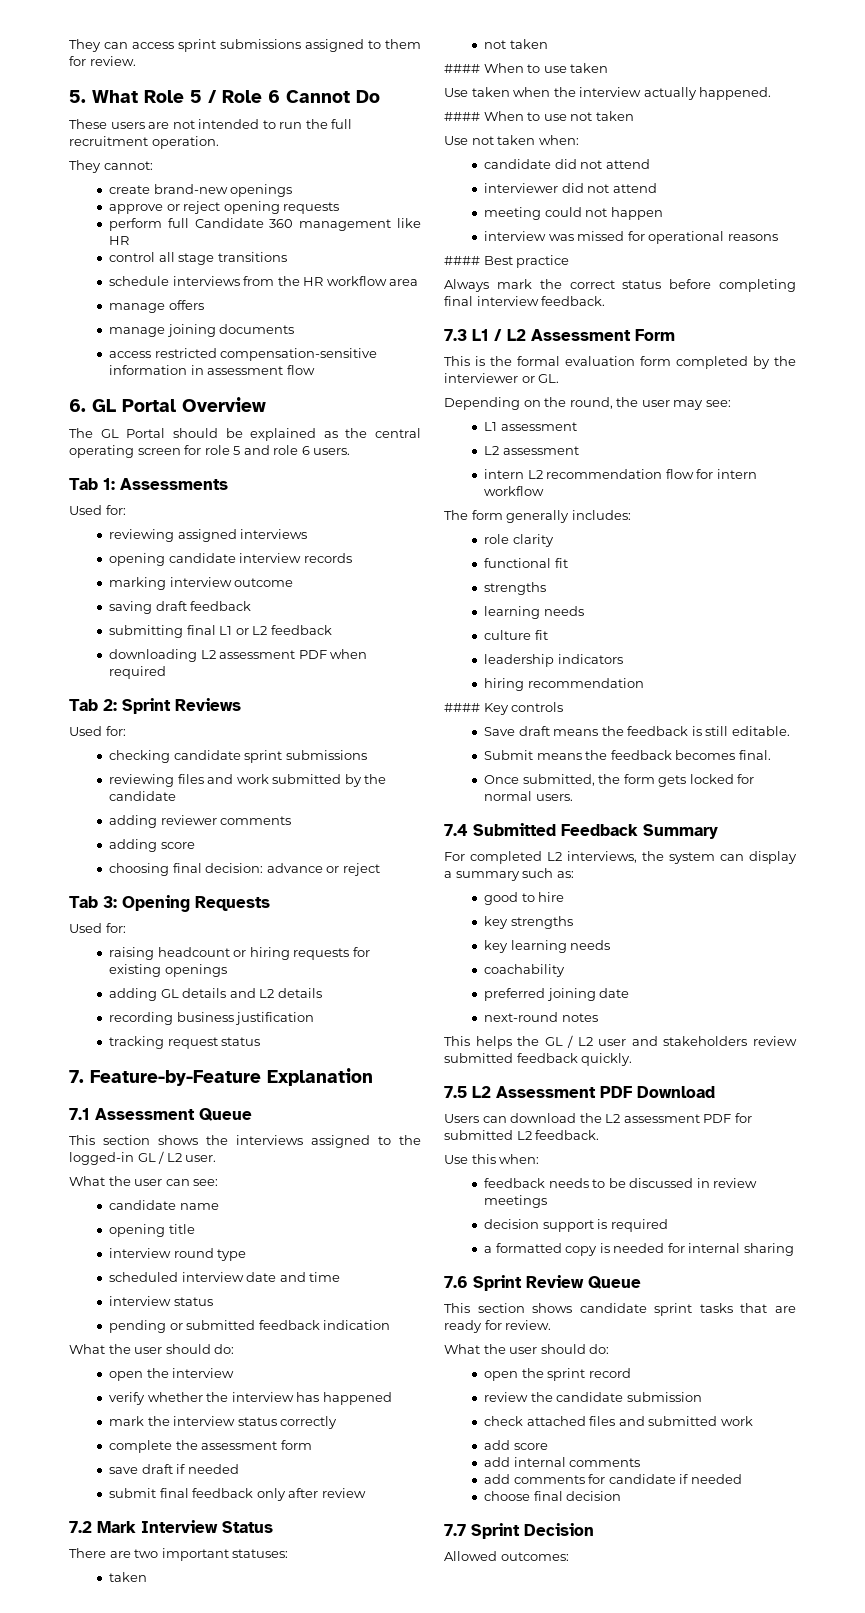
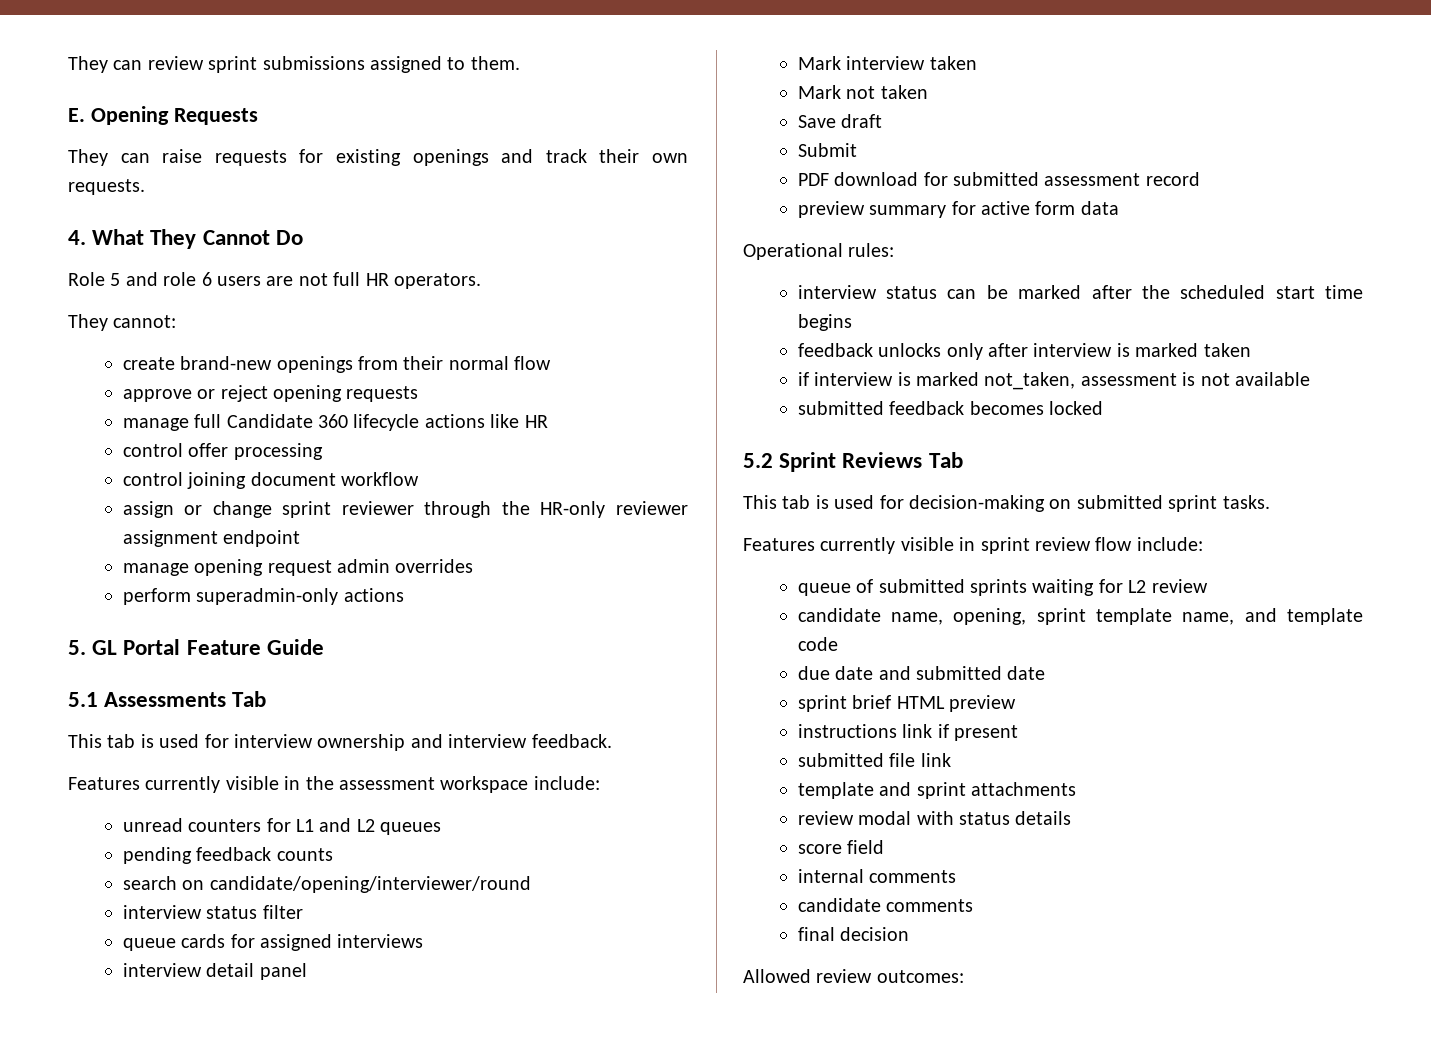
- They can access sprint submissions assigned to them for review.
- 5. What Role 5 / Role 6 Cannot Do
- These users are not intended to run the full recruitment operation.
+ They can review sprint submissions assigned to them.
+ E. Opening Requests
+ They can raise requests for existing openings and track their own requests.
+ 4. What They Cannot Do
+ Role 5 and role 6 users are not full HR operators.
- create brand-new openings
+ create brand-new openings from their normal flow
- perform full Candidate 360 management like HR
+ manage full Candidate 360 lifecycle actions like HR
- control all stage transitions
- schedule interviews from the HR workflow area
- manage offers
- manage joining documents
- access restricted compensation-sensitive information in assessment flow
- 6. GL Portal Overview
- The GL Portal should be explained as the central operating screen for role 5 and role 6 users.
- Tab 1: Assessments
- Used for:
- reviewing assigned interviews
- opening candidate interview records
- marking interview outcome
- saving draft feedback
- submitting final L1 or L2 feedback
- downloading L2 assessment PDF when required
- Tab 2: Sprint Reviews
- Used for:
- checking candidate sprint submissions
- reviewing files and work submitted by the candidate
- adding reviewer comments
- adding score
- choosing final decision: advance or reject
- Tab 3: Opening Requests
- Used for:
- raising headcount or hiring requests for existing openings
- adding GL details and L2 details
- recording business justification
- tracking request status
- 7. Feature-by-Feature Explanation
- 7.1 Assessment Queue
- This section shows the interviews assigned to the logged-in GL / L2 user.
- What the user can see:
- candidate name
- opening title
- interview round type
- scheduled interview date and time
- interview status
- pending or submitted feedback indication
- What the user should do:
- open the interview
- verify whether the interview has happened
- mark the interview status correctly
- complete the assessment form
- save draft if needed
- submit final feedback only after review
- 7.2 Mark Interview Status
- There are two important statuses:
- taken
- not taken
- #### When to use taken
- Use taken when the interview actually happened.
- #### When to use not taken
- Use not taken when:
- candidate did not attend
- interviewer did not attend
- meeting could not happen
- interview was missed for operational reasons
- #### Best practice
- Always mark the correct status before completing final interview feedback.
- 7.3 L1 / L2 Assessment Form
- This is the formal evaluation form completed by the interviewer or GL.
- Depending on the round, the user may see:
- L1 assessment
- L2 assessment
- intern L2 recommendation flow for intern workflow
- The form generally includes:
- role clarity
- functional fit
- strengths
- learning needs
- culture fit
- leadership indicators
- hiring recommendation
- #### Key controls
- Save draft means the feedback is still editable.
- Submit means the feedback becomes final.
- Once submitted, the form gets locked for normal users.
- 7.4 Submitted Feedback Summary
- For completed L2 interviews, the system can display a summary such as:
- good to hire
- key strengths
- key learning needs
- coachability
- preferred joining date
- next-round notes
- This helps the GL / L2 user and stakeholders review submitted feedback quickly.
- 7.5 L2 Assessment PDF Download
- Users can download the L2 assessment PDF for submitted L2 feedback.
- Use this when:
- feedback needs to be discussed in review meetings
- decision support is required
- a formatted copy is needed for internal sharing
- 7.6 Sprint Review Queue
- This section shows candidate sprint tasks that are ready for review.
- What the user should do:
- open the sprint record
- review the candidate submission
- check attached files and submitted work
- add score
- add internal comments
+ control offer processing
+ control joining document workflow
+ assign or change sprint reviewer through the HR-only reviewer assignment endpoint
+ manage opening request admin overrides
+ perform superadmin-only actions
+ 5. GL Portal Feature Guide
+ 5.1 Assessments Tab
+ This tab is used for interview ownership and interview feedback.
+ Features currently visible in the assessment workspace include:
+ unread counters for L1 and L2 queues
+ pending feedback counts
+ search on candidate/opening/interviewer/round
+ interview status filter
+ queue cards for assigned interviews
+ interview detail panel
+ Mark interview taken
+ Mark not taken
+ Save draft
+ Submit
+ PDF download for submitted assessment record
+ preview summary for active form data
+ Operational rules:
+ interview status can be marked after the scheduled start time begins
+ feedback unlocks only after interview is marked taken
+ if interview is marked not_taken, assessment is not available
+ submitted feedback becomes locked
+ 5.2 Sprint Reviews Tab
+ This tab is used for decision-making on submitted sprint tasks.
+ Features currently visible in sprint review flow include:
+ queue of submitted sprints waiting for L2 review
+ candidate name, opening, sprint template name, and template code
+ due date and submitted date
+ sprint brief HTML preview
+ instructions link if present
+ submitted file link
+ template and sprint attachments
+ review modal with status details
+ score field
+ internal comments
- add comments for candidate if needed
- choose final decision
+ candidate comments
+ final decision
- 7.7 Sprint Decision
- Allowed outcomes:
+ Allowed review outcomes:

